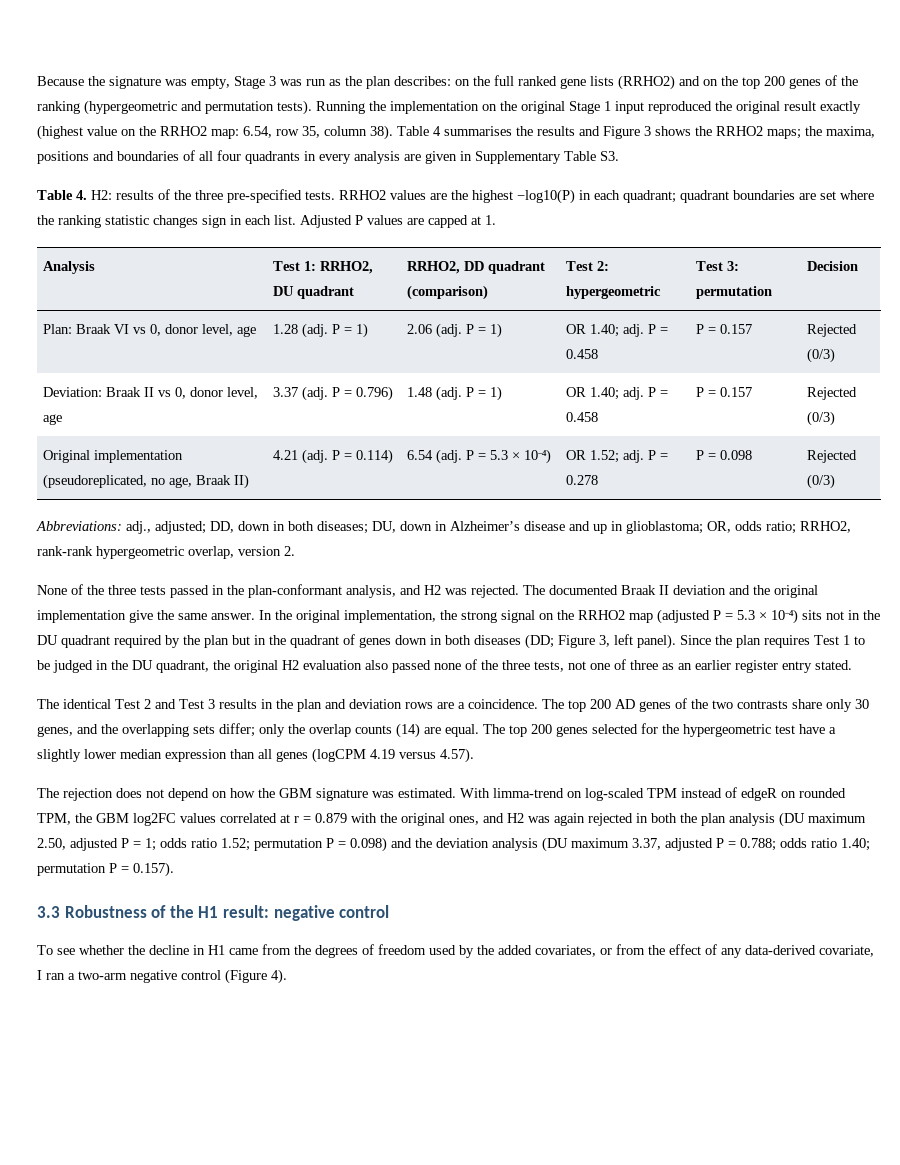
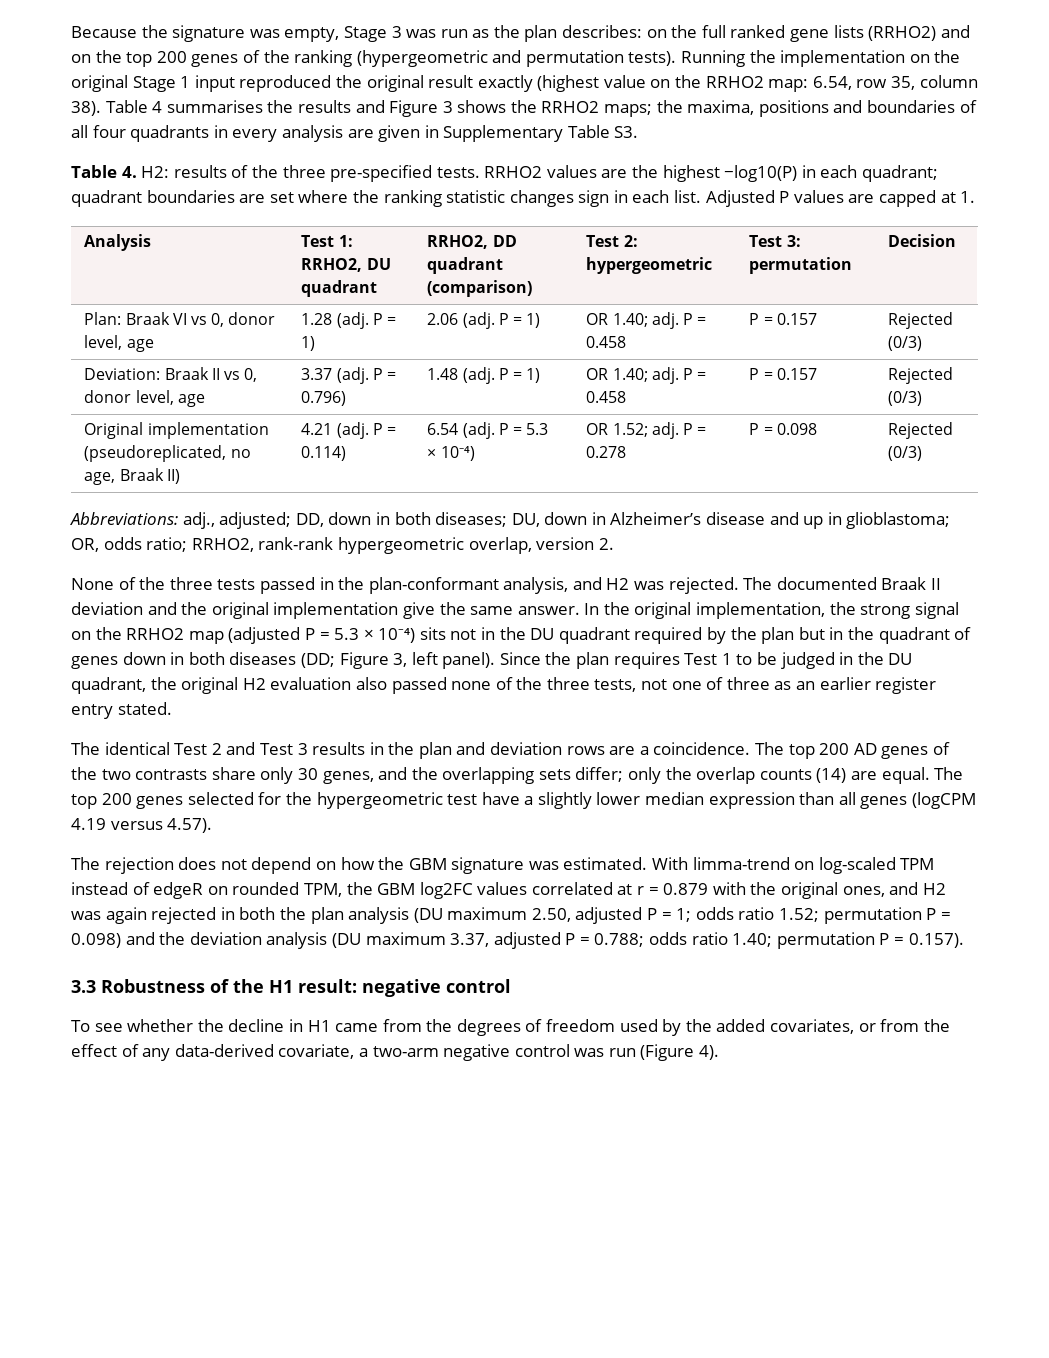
- To see whether the decline in H1 came from the degrees of freedom used by the added covariates, or from the effect of any data-derived covariate, I ran a two-arm negative control (Figure 4).
+ To see whether the decline in H1 came from the degrees of freedom used by the added covariates, or from the effect of any data-derived covariate, a two-arm negative control was run (Figure 4).

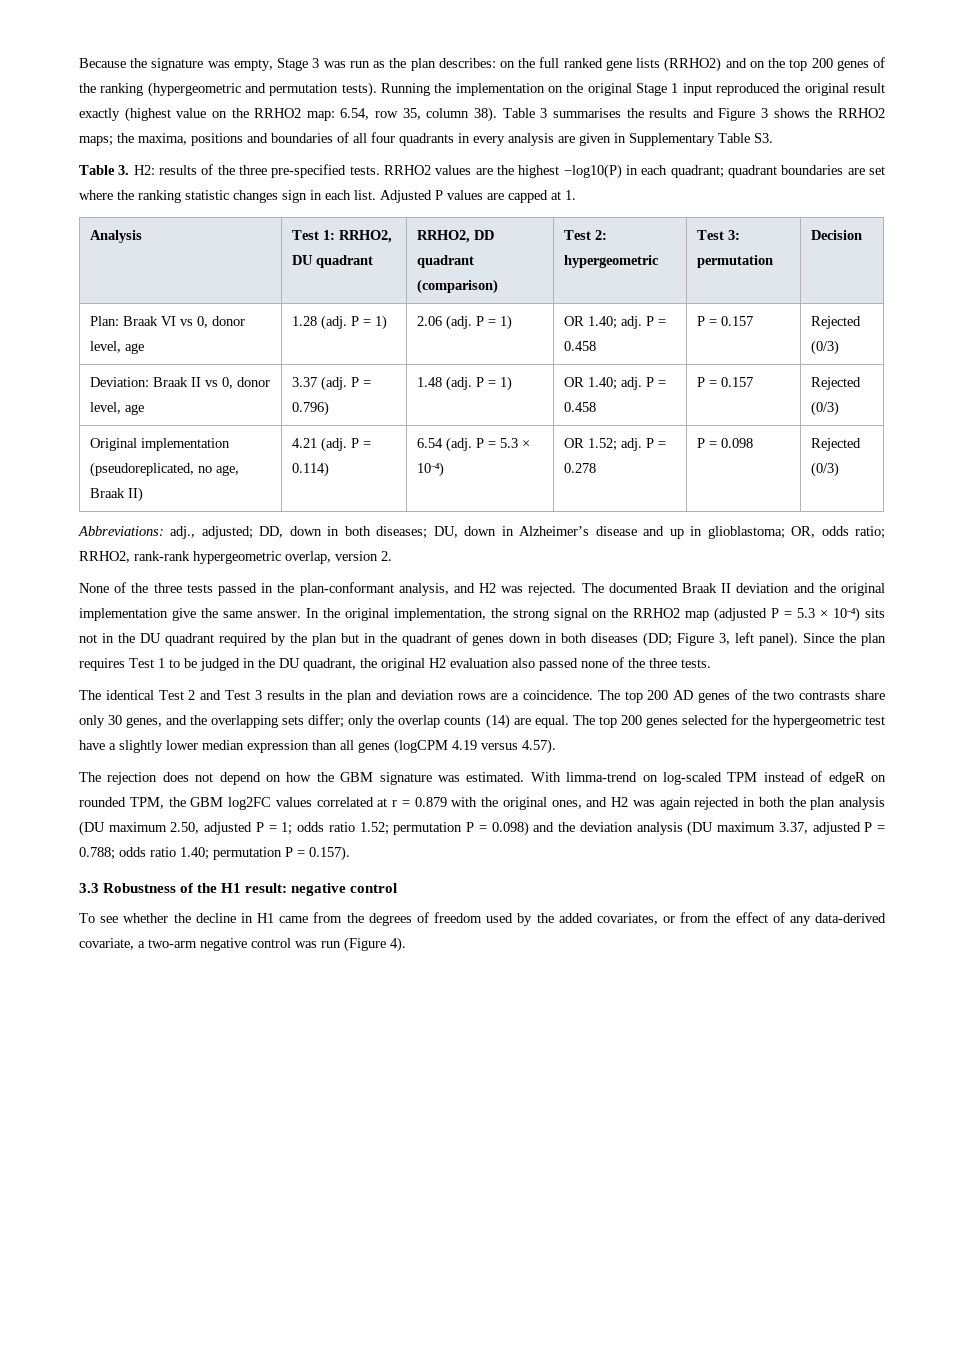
- Table 4 summarises the results and Figure 3 shows the RRHO2 maps; the maxima, positions and boundaries of all four quadrants in every analysis are given in Supplementary Table S3.
+ Table 3 summarises the results and Figure 3 shows the RRHO2 maps; the maxima, positions and boundaries of all four quadrants in every analysis are given in Supplementary Table S3.
- Table 4. H2: results of the three pre-specified tests.
+ Table 3. H2: results of the three pre-specified tests.
- Since the plan requires Test 1 to be judged in the DU quadrant, the original H2 evaluation also passed none of the three tests, not one of three as an earlier register entry stated.
+ Since the plan requires Test 1 to be judged in the DU quadrant, the original H2 evaluation also passed none of the three tests.

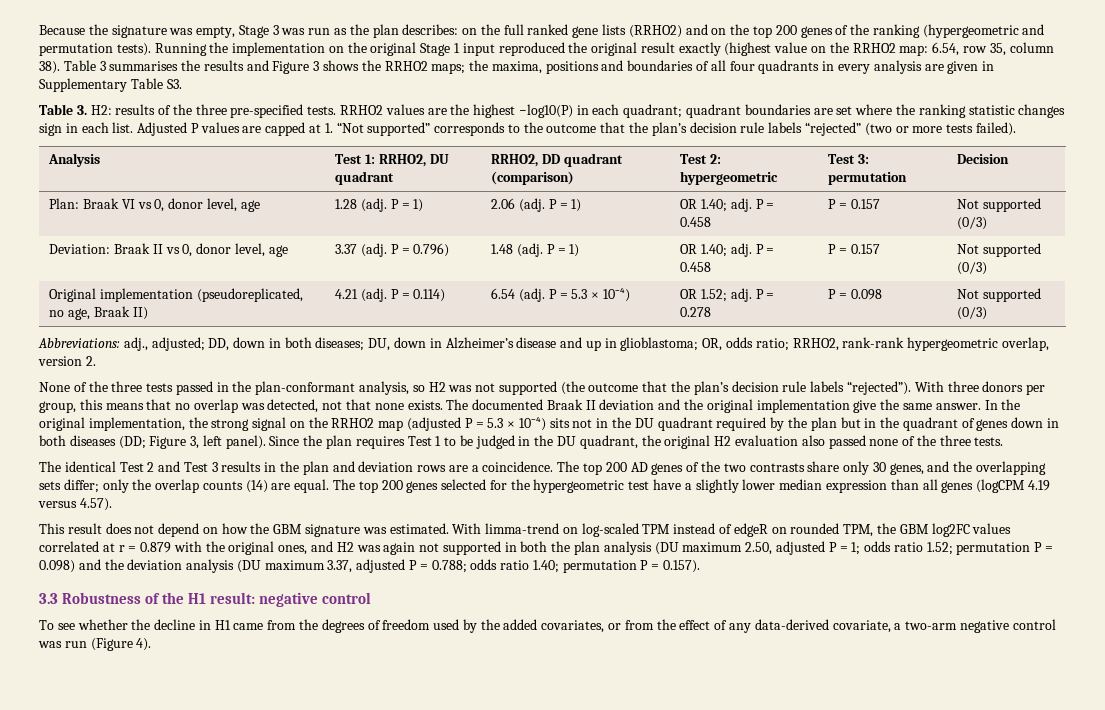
- Adjusted P values are capped at 1.
+ Adjusted P values are capped at 1. “Not supported” corresponds to the outcome that the plan’s decision rule labels “rejected” (two or more tests failed).
- Plan: Braak VI vs 0, donor level, age | 1.28 (adj. P = 1) | 2.06 (adj. P = 1) | OR 1.40; adj. P = 0.458 | P = 0.157 | Rejected (0/3)
+ Plan: Braak VI vs 0, donor level, age | 1.28 (adj. P = 1) | 2.06 (adj. P = 1) | OR 1.40; adj. P = 0.458 | P = 0.157 | Not supported (0/3)
- Deviation: Braak II vs 0, donor level, age | 3.37 (adj. P = 0.796) | 1.48 (adj. P = 1) | OR 1.40; adj. P = 0.458 | P = 0.157 | Rejected (0/3)
+ Deviation: Braak II vs 0, donor level, age | 3.37 (adj. P = 0.796) | 1.48 (adj. P = 1) | OR 1.40; adj. P = 0.458 | P = 0.157 | Not supported (0/3)
- Original implementation (pseudoreplicated, no age, Braak II) | 4.21 (adj. P = 0.114) | 6.54 (adj. P = 5.3 × 10⁻⁴) | OR 1.52; adj. P = 0.278 | P = 0.098 | Rejected (0/3)
+ Original implementation (pseudoreplicated, no age, Braak II) | 4.21 (adj. P = 0.114) | 6.54 (adj. P = 5.3 × 10⁻⁴) | OR 1.52; adj. P = 0.278 | P = 0.098 | Not supported (0/3)
- None of the three tests passed in the plan-conformant analysis, and H2 was rejected.
+ None of the three tests passed in the plan-conformant analysis, so H2 was not supported (the outcome that the plan’s decision rule labels “rejected”). With three donors per group, this means that no overlap was detected, not that none exists.
- The rejection does not depend on how the GBM signature was estimated.
+ This result does not depend on how the GBM signature was estimated.
- With limma-trend on log-scaled TPM instead of edgeR on rounded TPM, the GBM log2FC values correlated at r = 0.879 with the original ones, and H2 was again rejected in both the plan analysis (DU maximum 2.50, adjusted P = 1;
+ With limma-trend on log-scaled TPM instead of edgeR on rounded TPM, the GBM log2FC values correlated at r = 0.879 with the original ones, and H2 was again not supported in both the plan analysis (DU maximum 2.50, adjusted P = 1;

